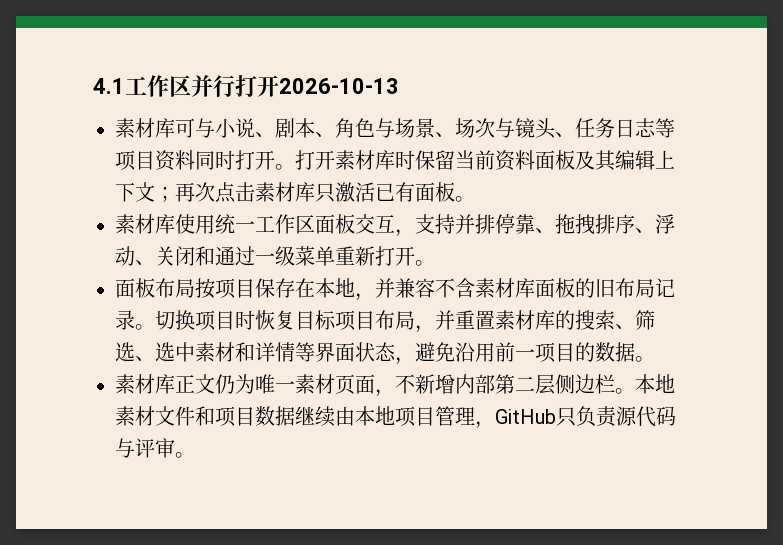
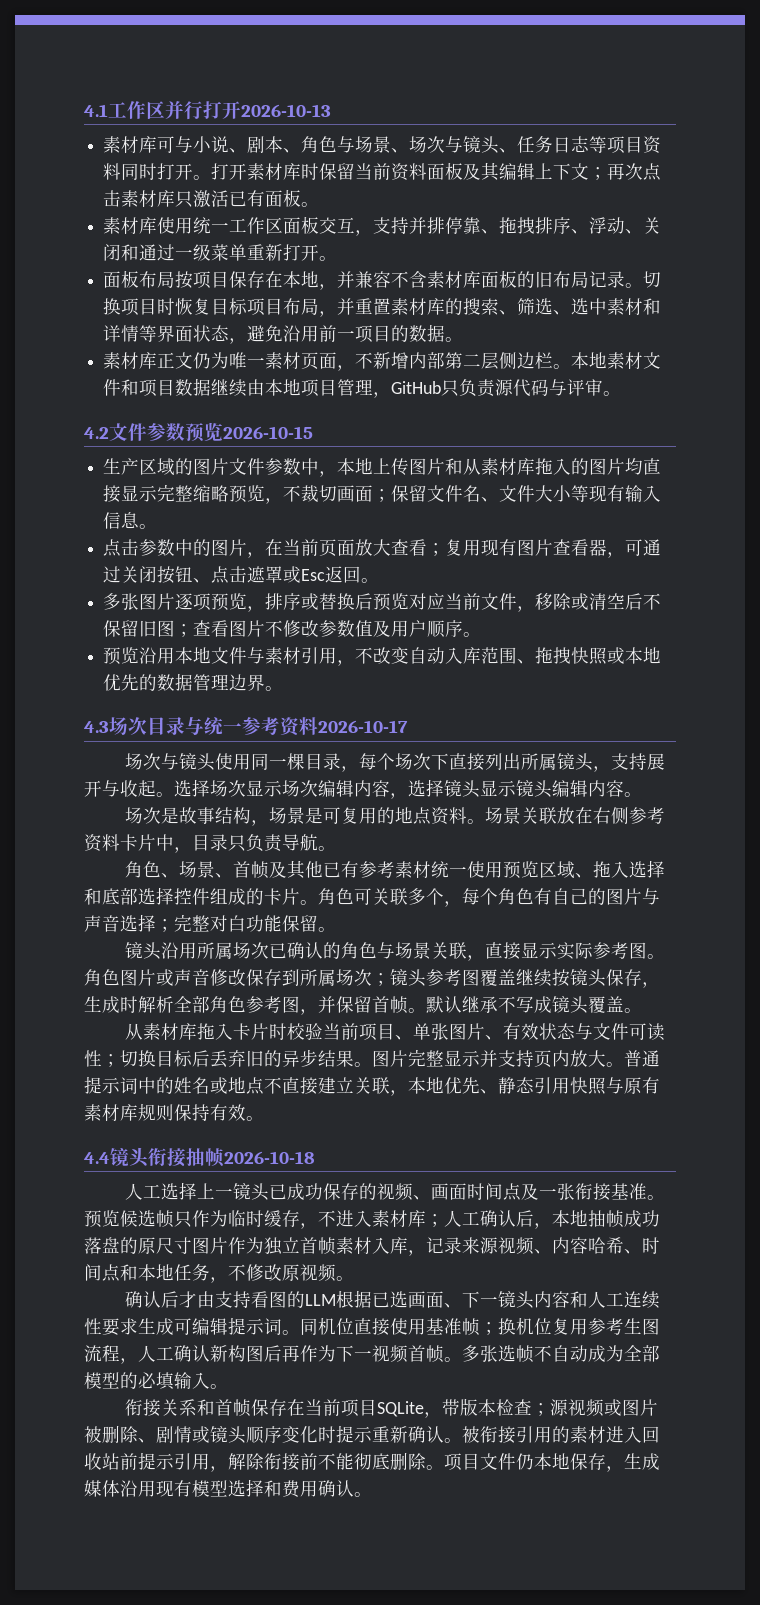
+ 4.2文件参数预览2026-10-15
+ 生产区域的图片文件参数中，本地上传图片和从素材库拖入的图片均直接显示完整缩略预览，不裁切画面；保留文件名、文件大小等现有输入信息。
+ 点击参数中的图片，在当前页面放大查看；复用现有图片查看器，可通过关闭按钮、点击遮罩或Esc返回。
+ 多张图片逐项预览，排序或替换后预览对应当前文件，移除或清空后不保留旧图；查看图片不修改参数值及用户顺序。
+ 预览沿用本地文件与素材引用，不改变自动入库范围、拖拽快照或本地优先的数据管理边界。
+ 4.3场次目录与统一参考资料2026-10-17
+ 场次与镜头使用同一棵目录，每个场次下直接列出所属镜头，支持展开与收起。选择场次显示场次编辑内容，选择镜头显示镜头编辑内容。
+ 场次是故事结构，场景是可复用的地点资料。场景关联放在右侧参考资料卡片中，目录只负责导航。
+ 角色、场景、首帧及其他已有参考素材统一使用预览区域、拖入选择和底部选择控件组成的卡片。角色可关联多个，每个角色有自己的图片与声音选择；完整对白功能保留。
+ 镜头沿用所属场次已确认的角色与场景关联，直接显示实际参考图。角色图片或声音修改保存到所属场次；镜头参考图覆盖继续按镜头保存，生成时解析全部角色参考图，并保留首帧。默认继承不写成镜头覆盖。
+ 从素材库拖入卡片时校验当前项目、单张图片、有效状态与文件可读性；切换目标后丢弃旧的异步结果。图片完整显示并支持页内放大。普通提示词中的姓名或地点不直接建立关联，本地优先、静态引用快照与原有素材库规则保持有效。
+ 4.4镜头衔接抽帧2026-10-18
+ 人工选择上一镜头已成功保存的视频、画面时间点及一张衔接基准。预览候选帧只作为临时缓存，不进入素材库；人工确认后，本地抽帧成功落盘的原尺寸图片作为独立首帧素材入库，记录来源视频、内容哈希、时间点和本地任务，不修改原视频。
+ 确认后才由支持看图的LLM根据已选画面、下一镜头内容和人工连续性要求生成可编辑提示词。同机位直接使用基准帧；换机位复用参考生图流程，人工确认新构图后再作为下一视频首帧。多张选帧不自动成为全部模型的必填输入。
+ 衔接关系和首帧保存在当前项目SQLite，带版本检查；源视频或图片被删除、剧情或镜头顺序变化时提示重新确认。被衔接引用的素材进入回收站前提示引用，解除衔接前不能彻底删除。项目文件仍本地保存，生成媒体沿用现有模型选择和费用确认。

